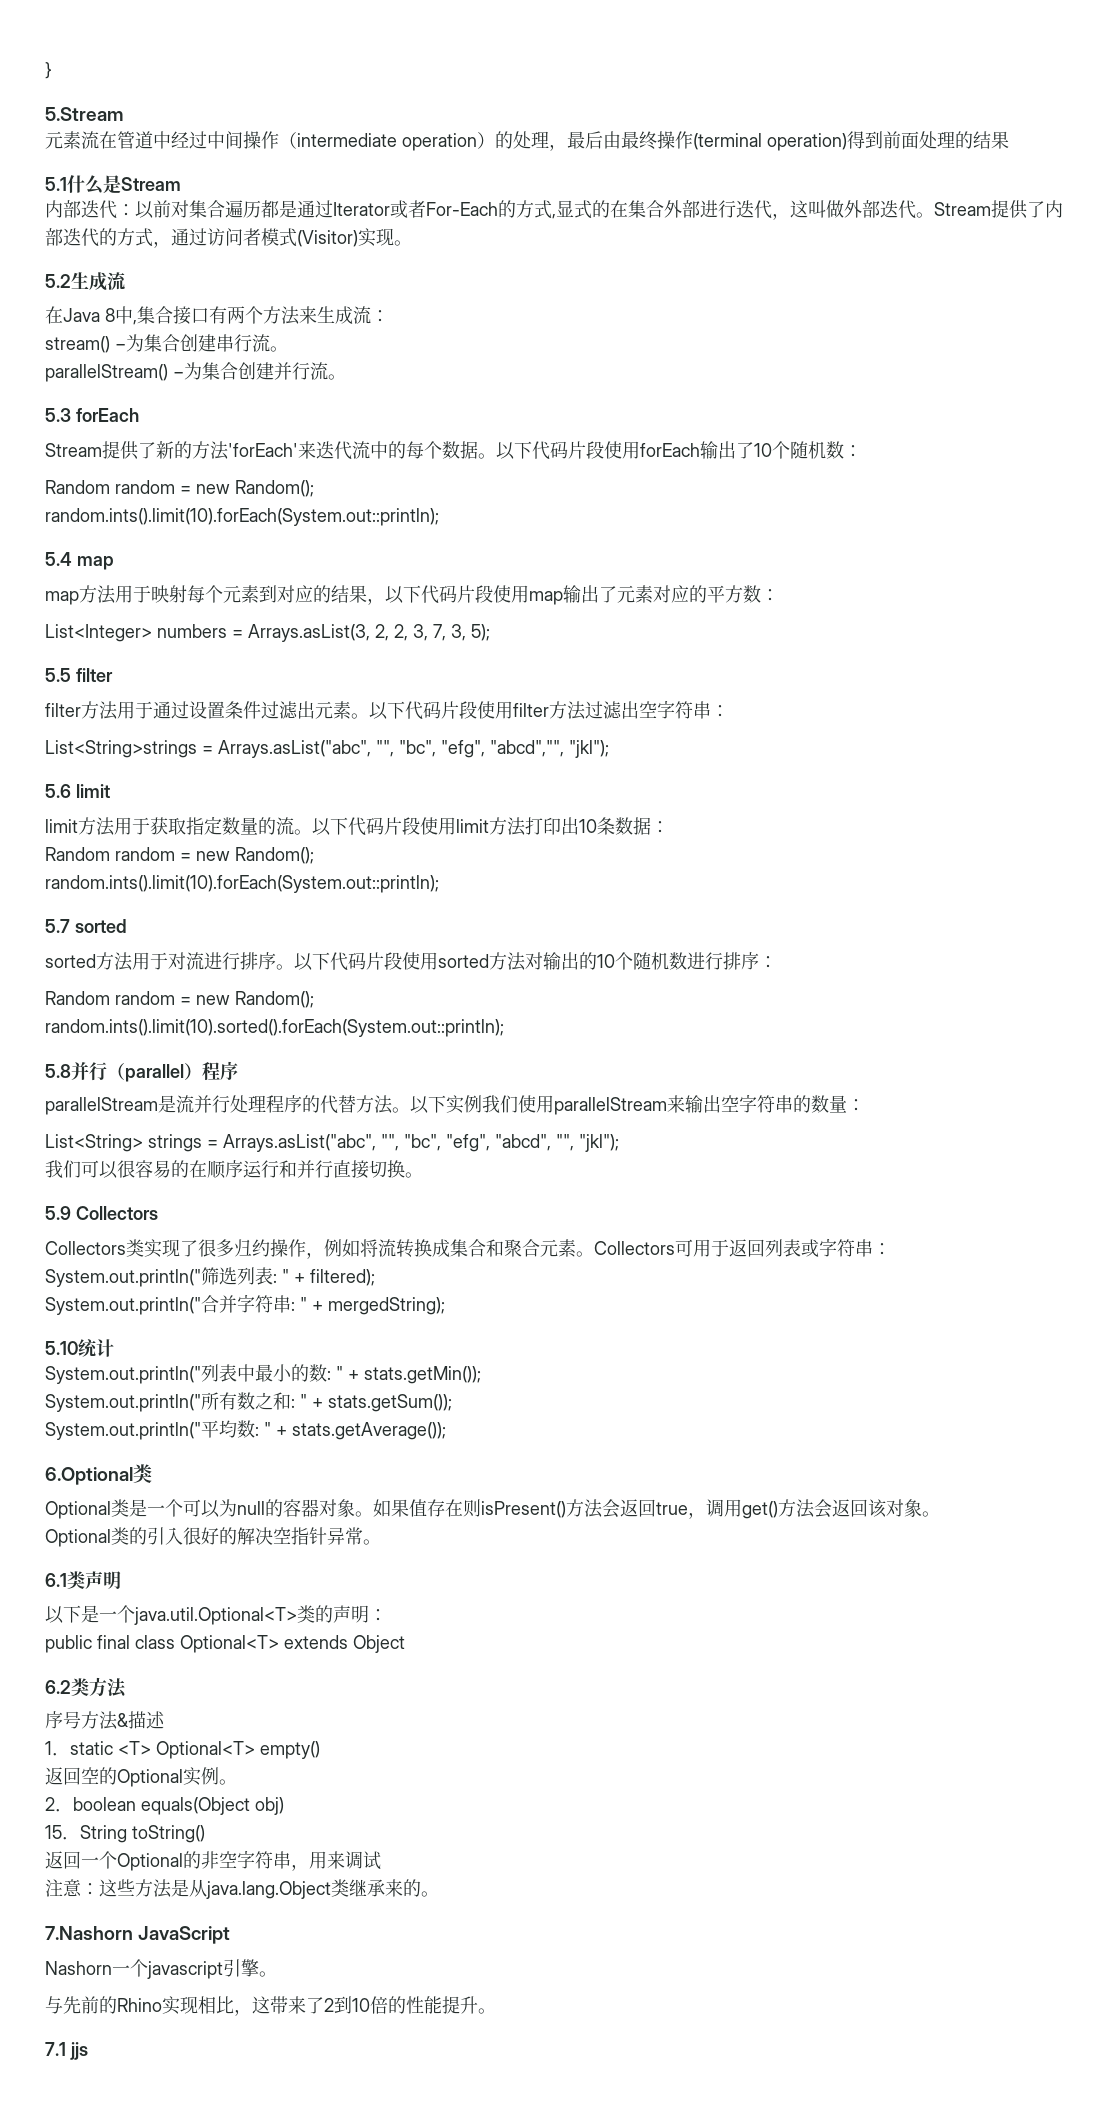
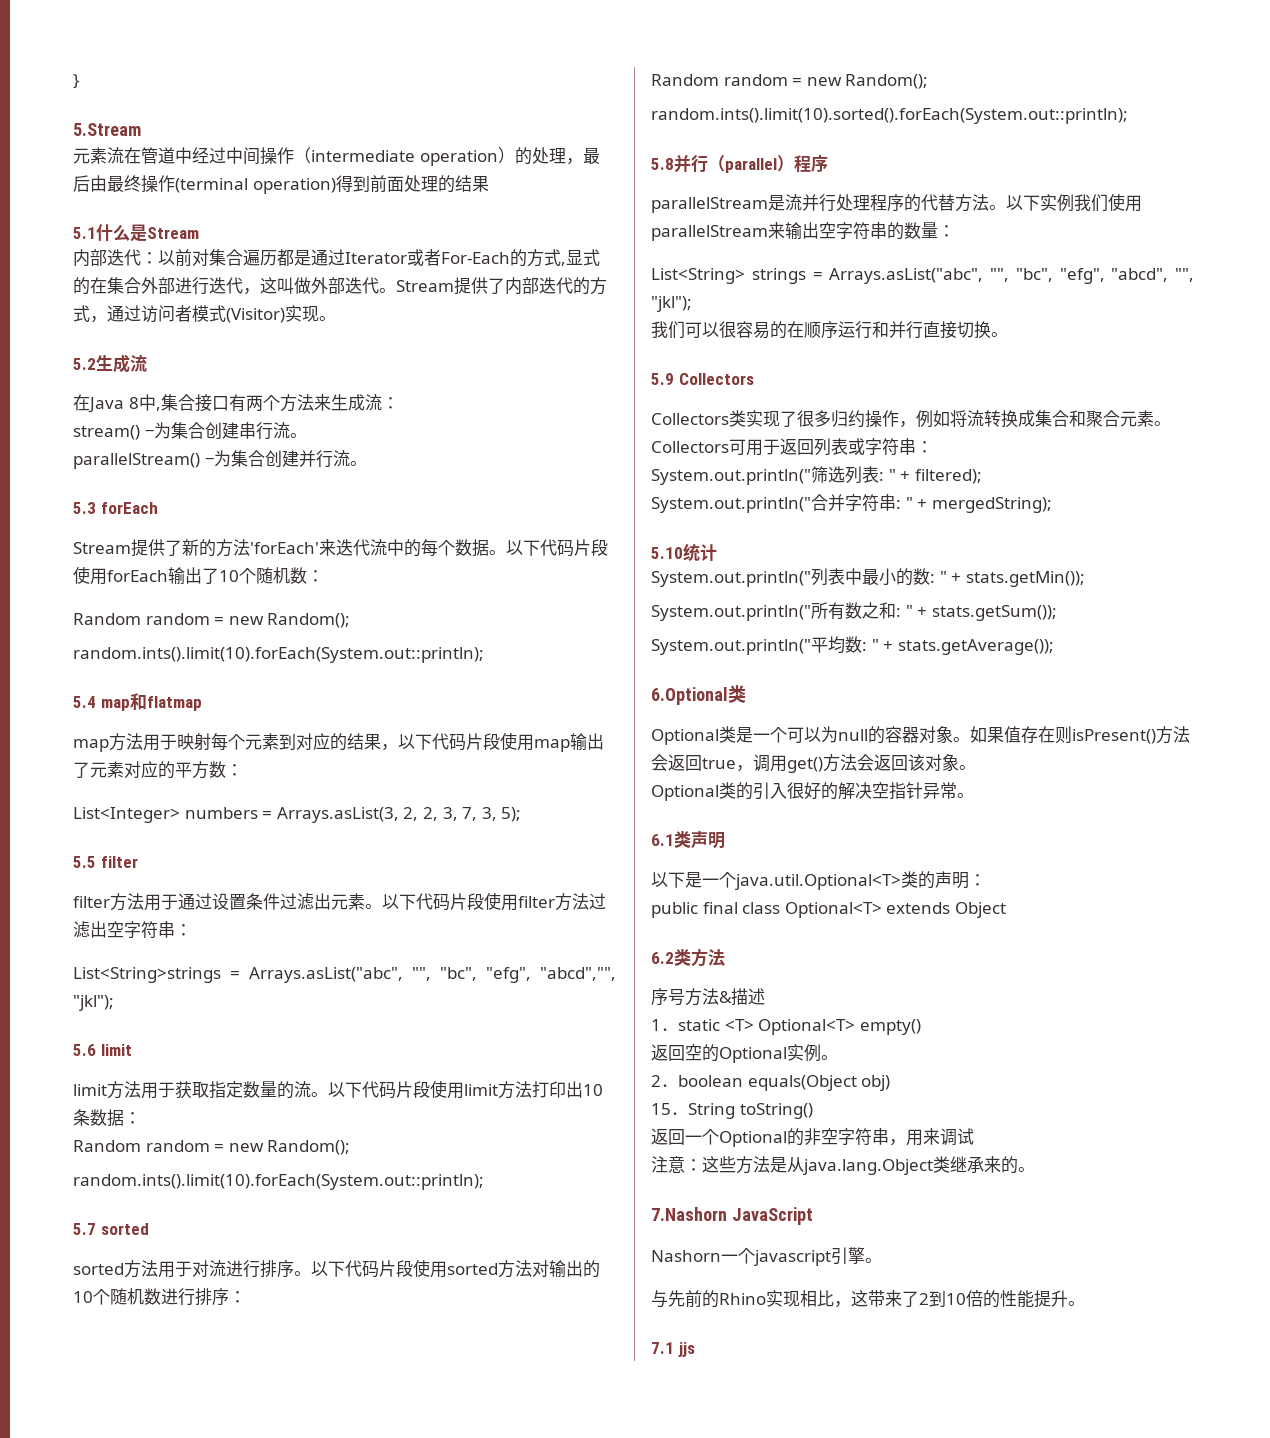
- 5.4 map
+ 5.4 map和flatmap

